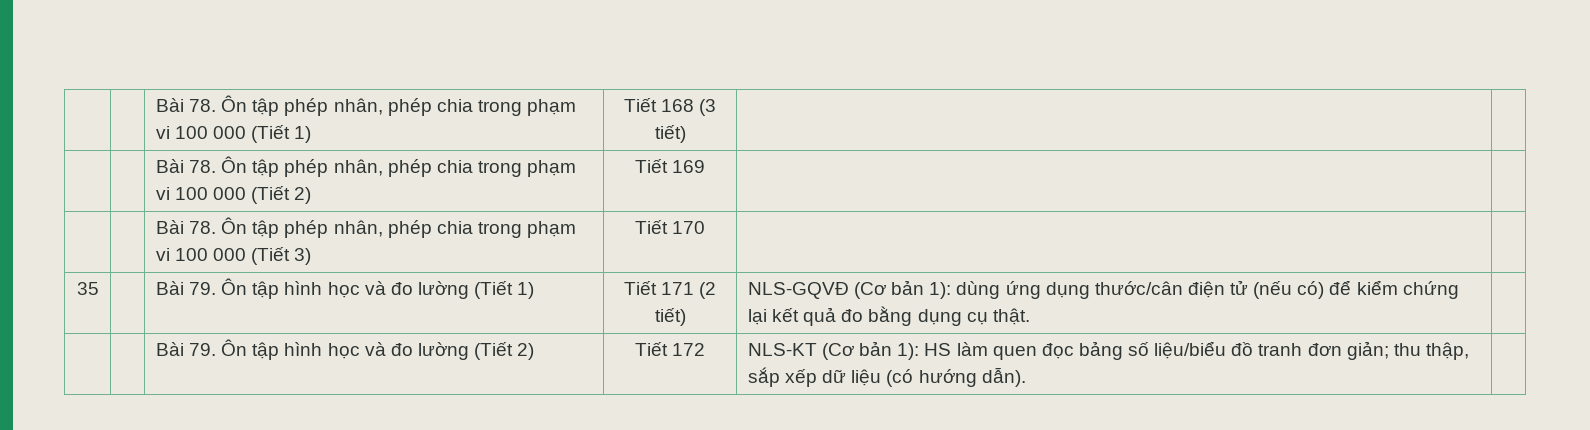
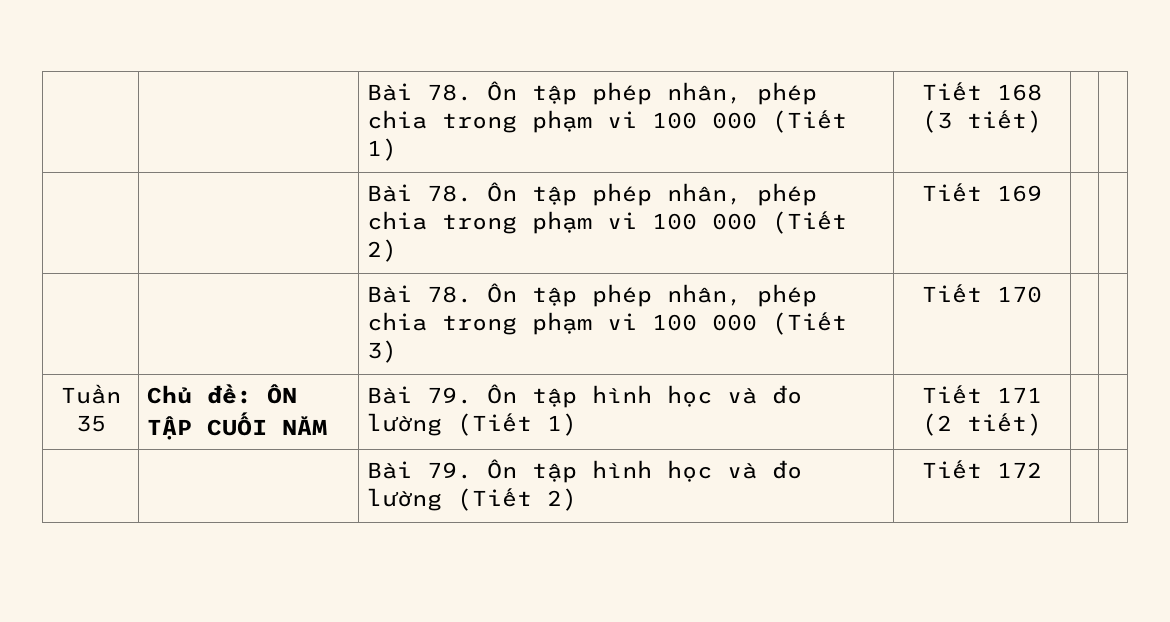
- 35 | | Bài 79. Ôn tập hình học và đo lường (Tiết 1) | Tiết 171 (2 tiết) | NLS-GQVĐ (Cơ bản 1): dùng ứng dụng thước/cân điện tử (nếu có) để kiểm chứng lại kết quả đo bằng dụng cụ thật. |
+ Tuần 35 | Chủ đề: ÔN TẬP CUỐI NĂM | Bài 79. Ôn tập hình học và đo lường (Tiết 1) | Tiết 171 (2 tiết) | |
- | | Bài 79. Ôn tập hình học và đo lường (Tiết 2) | Tiết 172 | NLS-KT (Cơ bản 1): HS làm quen đọc bảng số liệu/biểu đồ tranh đơn giản; thu thập, sắp xếp dữ liệu (có hướng dẫn). |
+ | | Bài 79. Ôn tập hình học và đo lường (Tiết 2) | Tiết 172 | |

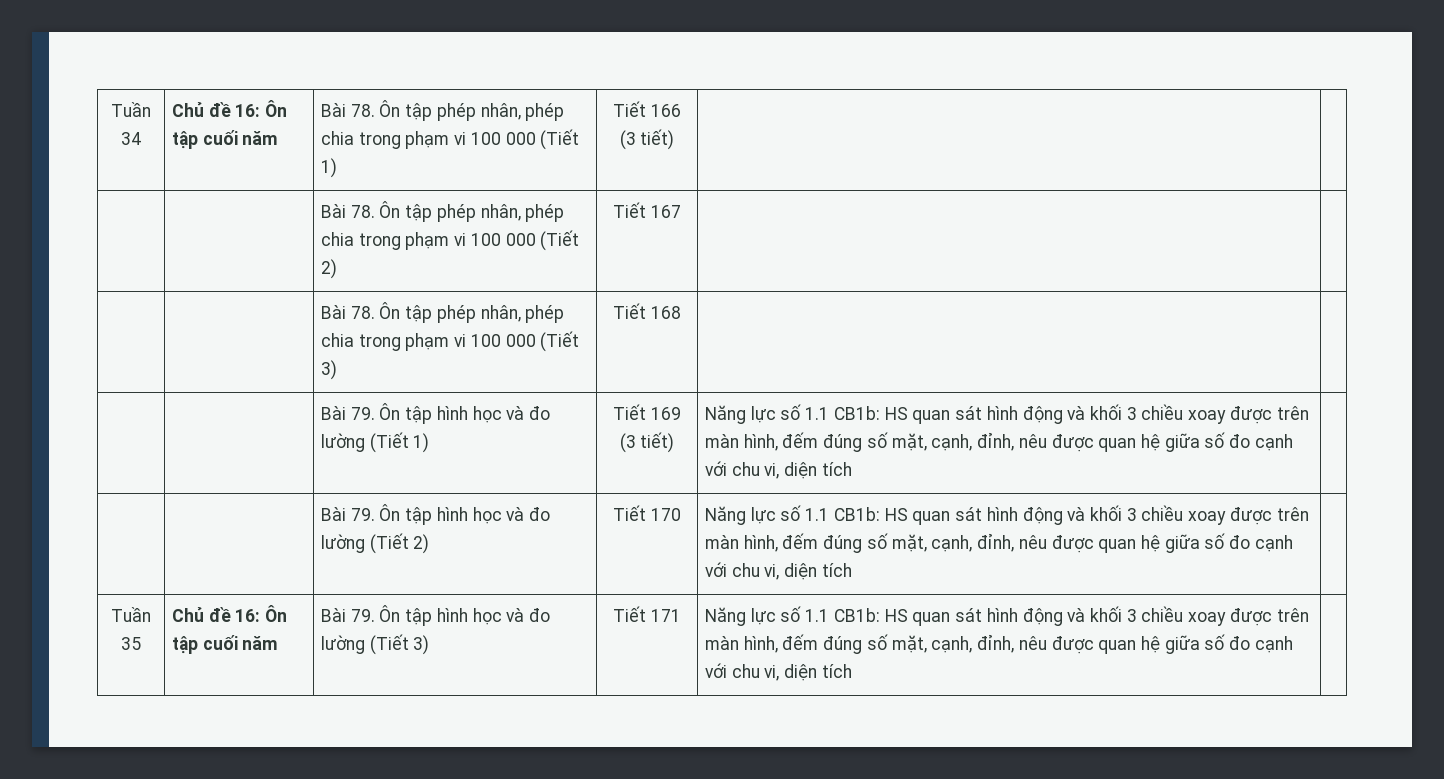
- | | Bài 78. Ôn tập phép nhân, phép chia trong phạm vi 100 000 (Tiết 1) | Tiết 168 (3 tiết) | |
+ Tuần 34 | Chủ đề 16: Ôn tập cuối năm | Bài 78. Ôn tập phép nhân, phép chia trong phạm vi 100 000 (Tiết 1) | Tiết 166 (3 tiết) | |
- | | Bài 78. Ôn tập phép nhân, phép chia trong phạm vi 100 000 (Tiết 2) | Tiết 169 | |
+ | | Bài 78. Ôn tập phép nhân, phép chia trong phạm vi 100 000 (Tiết 2) | Tiết 167 | |
- | | Bài 78. Ôn tập phép nhân, phép chia trong phạm vi 100 000 (Tiết 3) | Tiết 170 | |
- Tuần 35 | Chủ đề: ÔN TẬP CUỐI NĂM | Bài 79. Ôn tập hình học và đo lường (Tiết 1) | Tiết 171 (2 tiết) | |
+ | | Bài 78. Ôn tập phép nhân, phép chia trong phạm vi 100 000 (Tiết 3) | Tiết 168 | |
+ | | Bài 79. Ôn tập hình học và đo lường (Tiết 1) | Tiết 169 (3 tiết) | Năng lực số 1.1 CB1b: HS quan sát hình động và khối 3 chiều xoay được trên màn hình, đếm đúng số mặt, cạnh, đỉnh, nêu được quan hệ giữa số đo cạnh với chu vi, diện tích
- Tiết 172
+ Tiết 170 | Năng lực số 1.1 CB1b: HS quan sát hình động và khối 3 chiều xoay được trên màn hình, đếm đúng số mặt, cạnh, đỉnh, nêu được quan hệ giữa số đo cạnh với chu vi, diện tích |
+ Tuần 35 | Chủ đề 16: Ôn tập cuối năm | Bài 79. Ôn tập hình học và đo lường (Tiết 3) | Tiết 171 | Năng lực số 1.1 CB1b: HS quan sát hình động và khối 3 chiều xoay được trên màn hình, đếm đúng số mặt, cạnh, đỉnh, nêu được quan hệ giữa số đo cạnh với chu vi, diện tích

